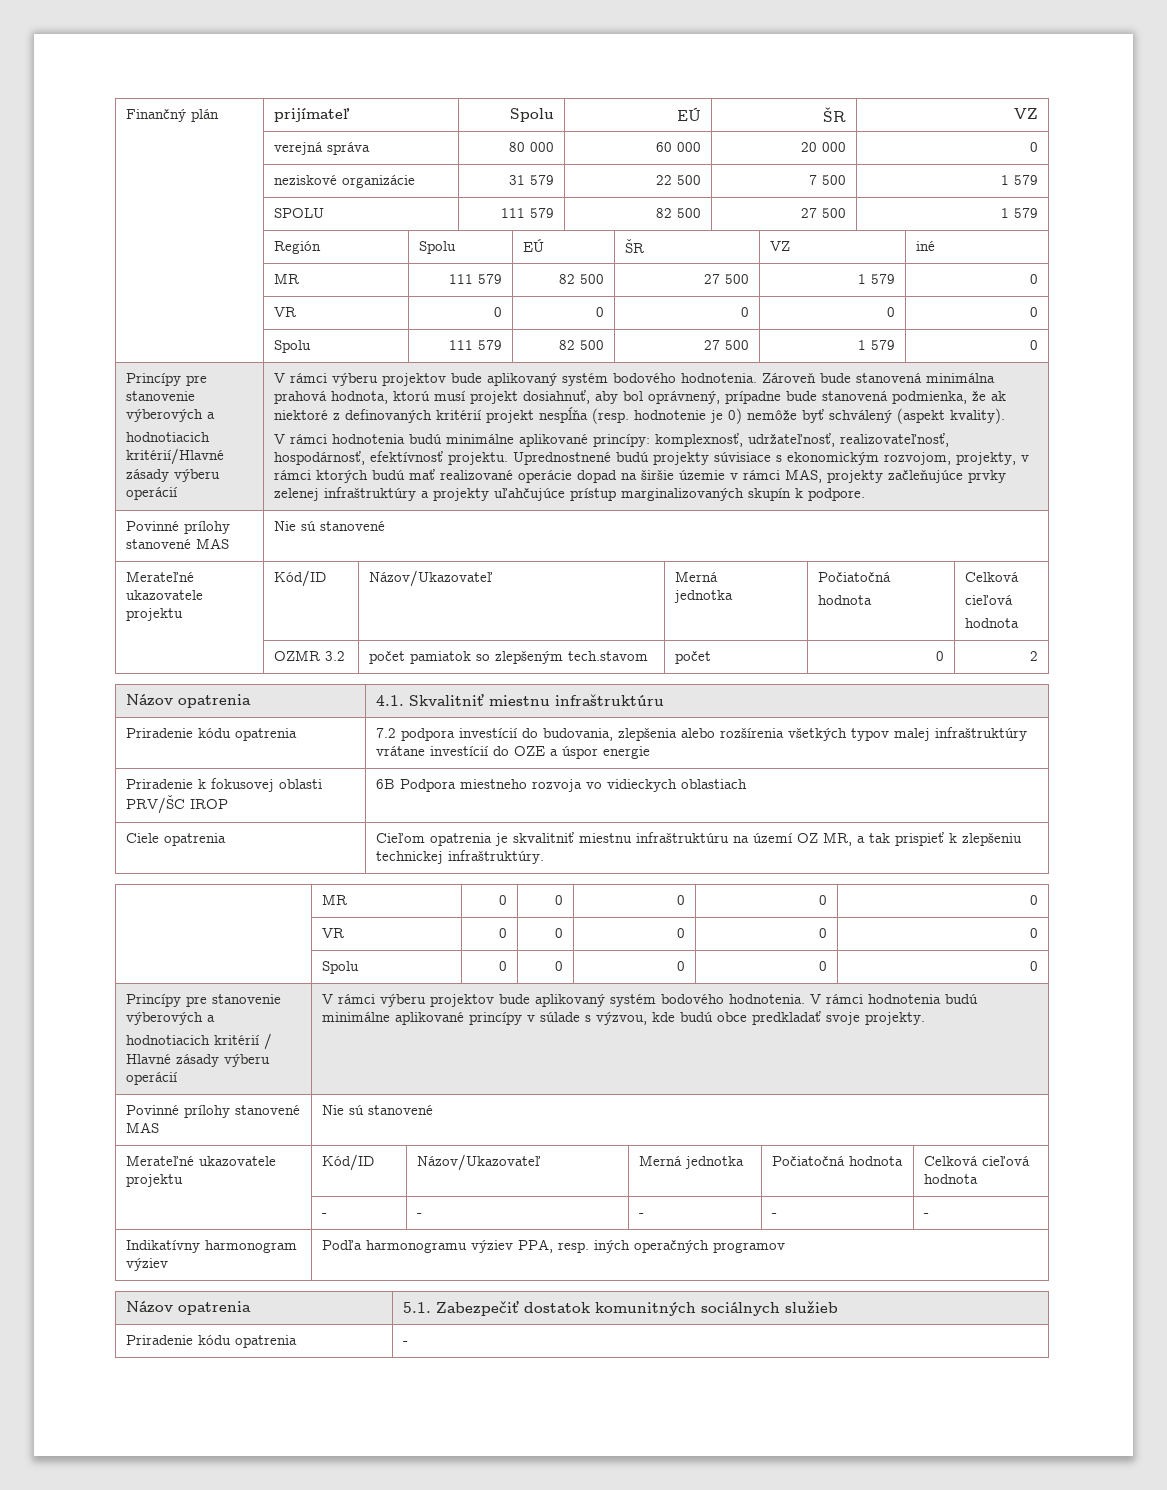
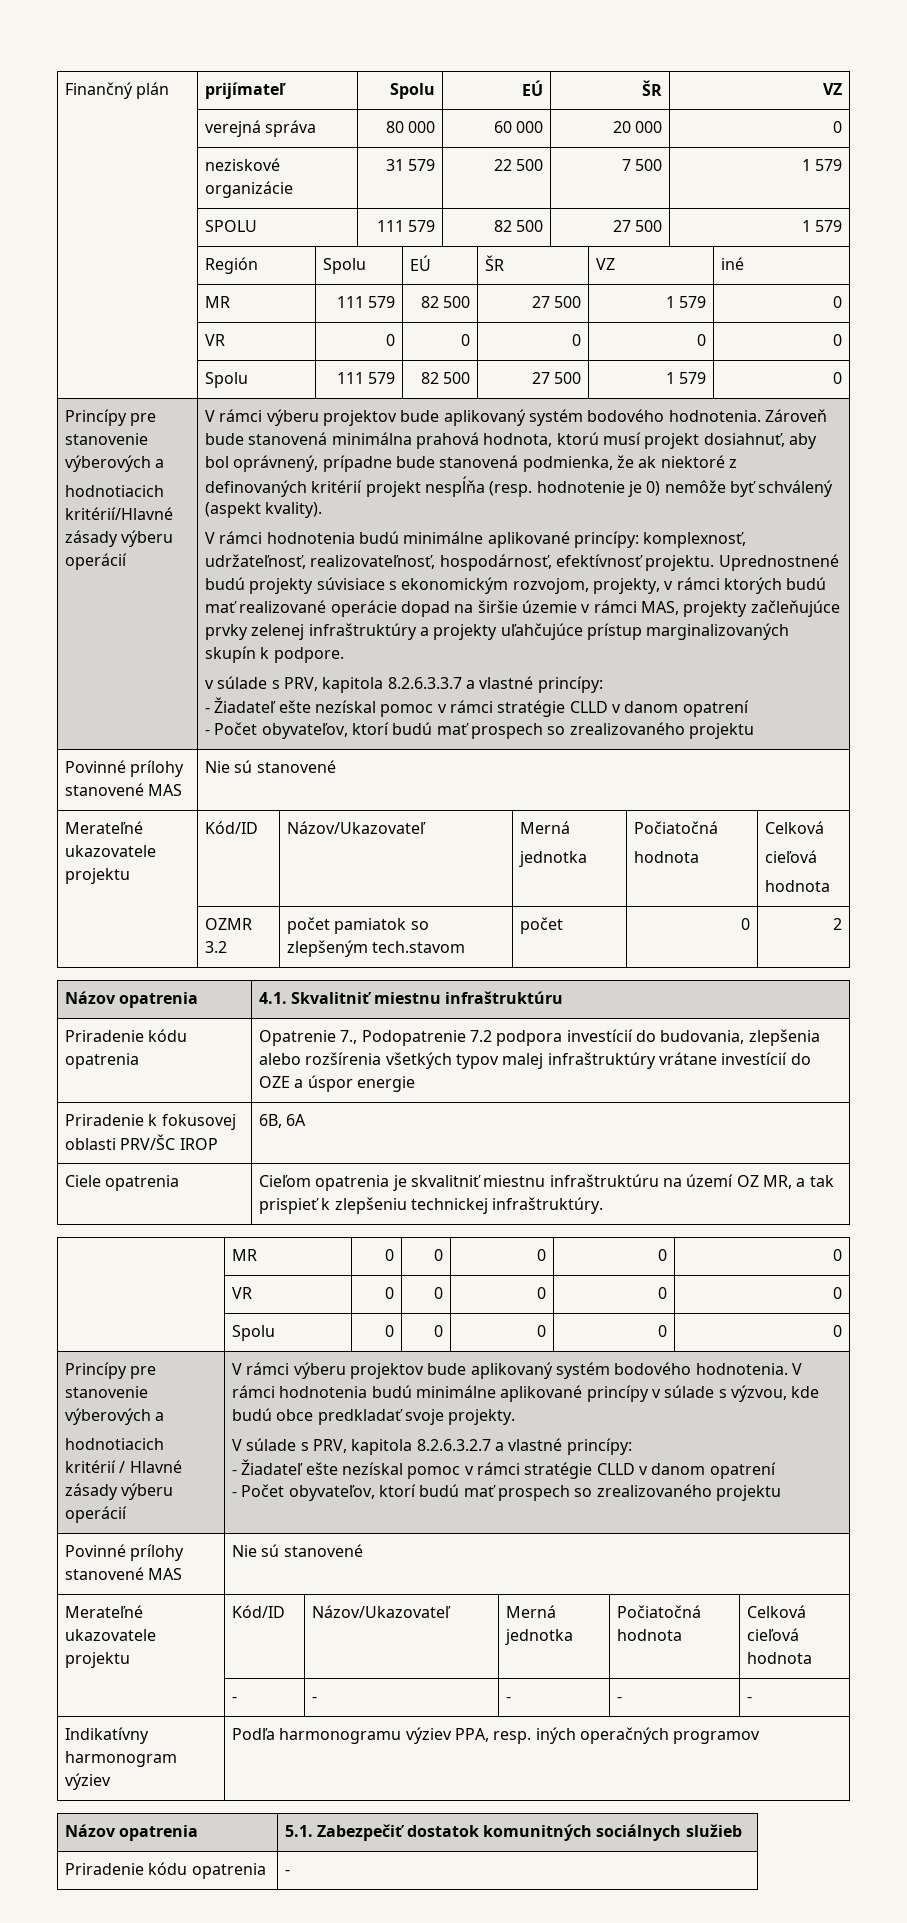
+ v súlade s PRV, kapitola 8.2.6.3.3.7 a vlastné princípy:
+ - Žiadateľ ešte nezískal pomoc v rámci stratégie CLLD v danom opatrení
+ - Počet obyvateľov, ktorí budú mať prospech so zrealizovaného projektu
- Priradenie kódu opatrenia | 7.2 podpora investícií do budovania, zlepšenia alebo rozšírenia všetkých typov malej infraštruktúry vrátane investícií do OZE a úspor energie
+ Priradenie kódu opatrenia | Opatrenie 7., Podopatrenie 7.2 podpora investícií do budovania, zlepšenia alebo rozšírenia všetkých typov malej infraštruktúry vrátane investícií do OZE a úspor energie
- Priradenie k fokusovej oblasti PRV/ŠC IROP | 6B Podpora miestneho rozvoja vo vidieckych oblastiach
+ Priradenie k fokusovej oblasti PRV/ŠC IROP | 6B, 6A
+ V súlade s PRV, kapitola 8.2.6.3.2.7 a vlastné princípy:
+ - Žiadateľ ešte nezískal pomoc v rámci stratégie CLLD v danom opatrení
+ - Počet obyvateľov, ktorí budú mať prospech so zrealizovaného projektu

